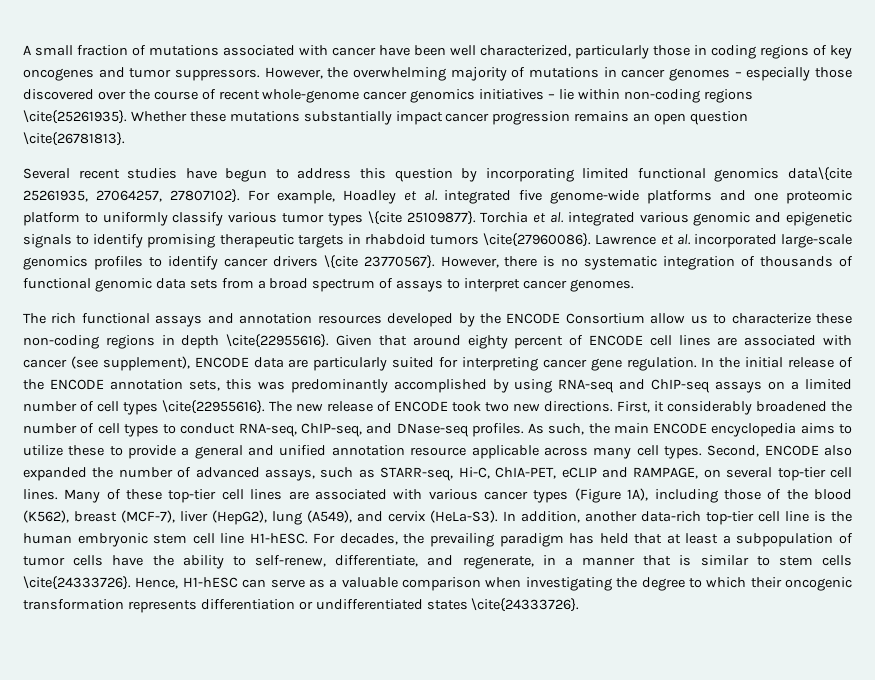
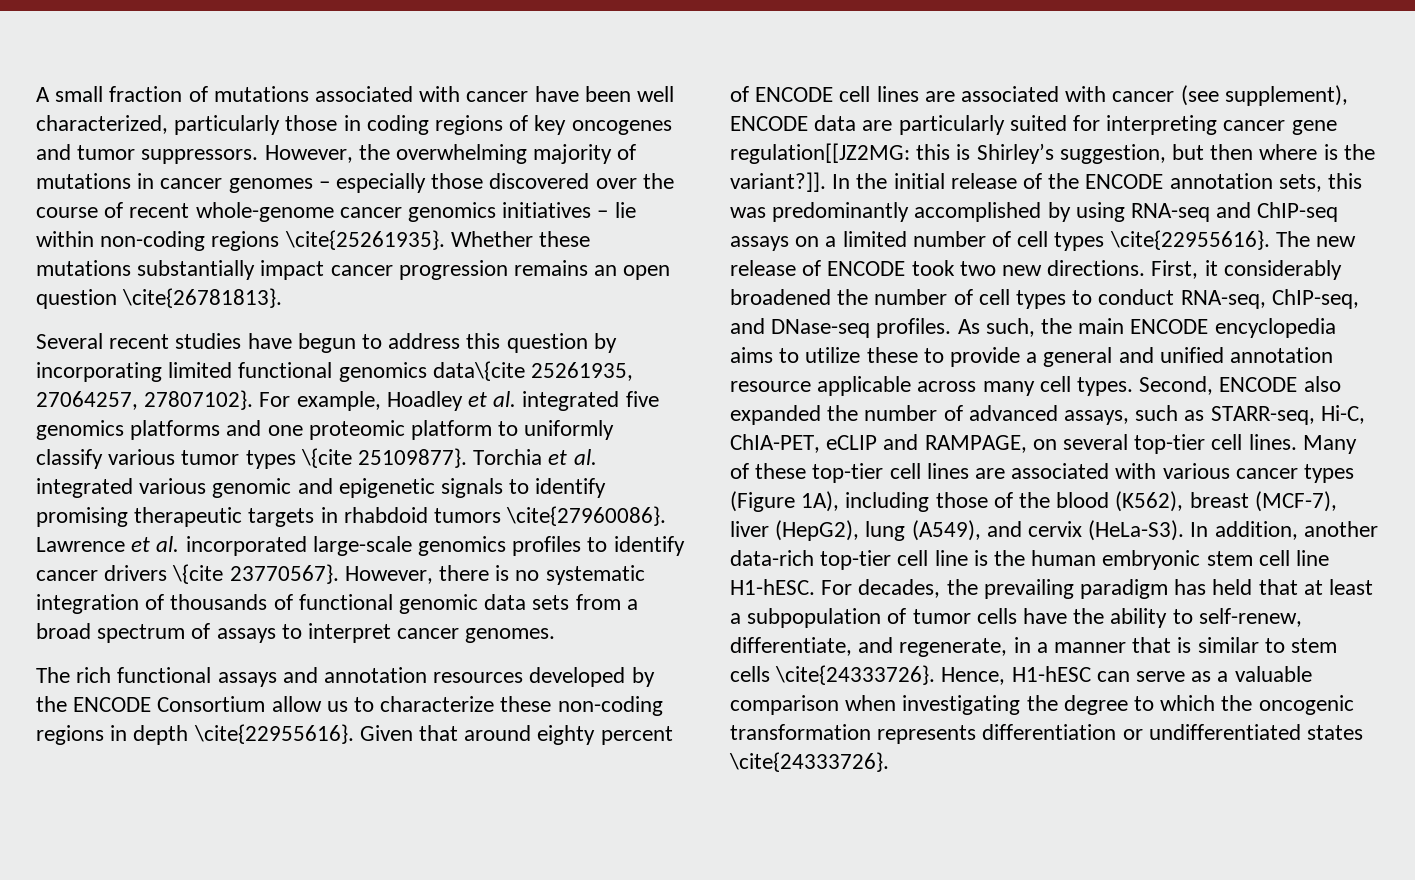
- For example, Hoadley et al. integrated five genome-wide platforms and one proteomic platform to uniformly classify various tumor types \{cite 25109877}.
+ For example, Hoadley et al. integrated five genomics platforms and one proteomic platform to uniformly classify various tumor types \{cite 25109877}.
- Given that around eighty percent of ENCODE cell lines are associated with cancer (see supplement), ENCODE data are particularly suited for interpreting cancer gene regulation.
+ Given that around eighty percent of ENCODE cell lines are associated with cancer (see supplement), ENCODE data are particularly suited for interpreting cancer gene regulation[[JZ2MG: this is Shirley’s suggestion, but then where is the variant?]].
- Hence, H1-hESC can serve as a valuable comparison when investigating the degree to which their oncogenic transformation represents differentiation or undifferentiated states \cite{24333726}.
+ Hence, H1-hESC can serve as a valuable comparison when investigating the degree to which the oncogenic transformation represents differentiation or undifferentiated states \cite{24333726}.

